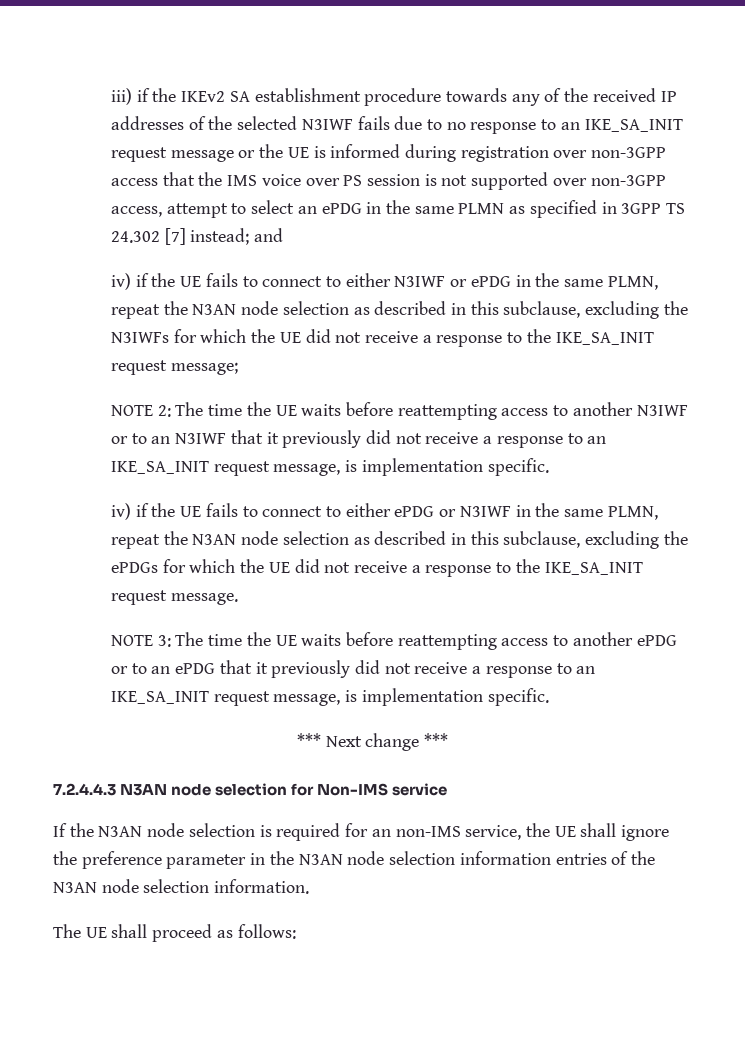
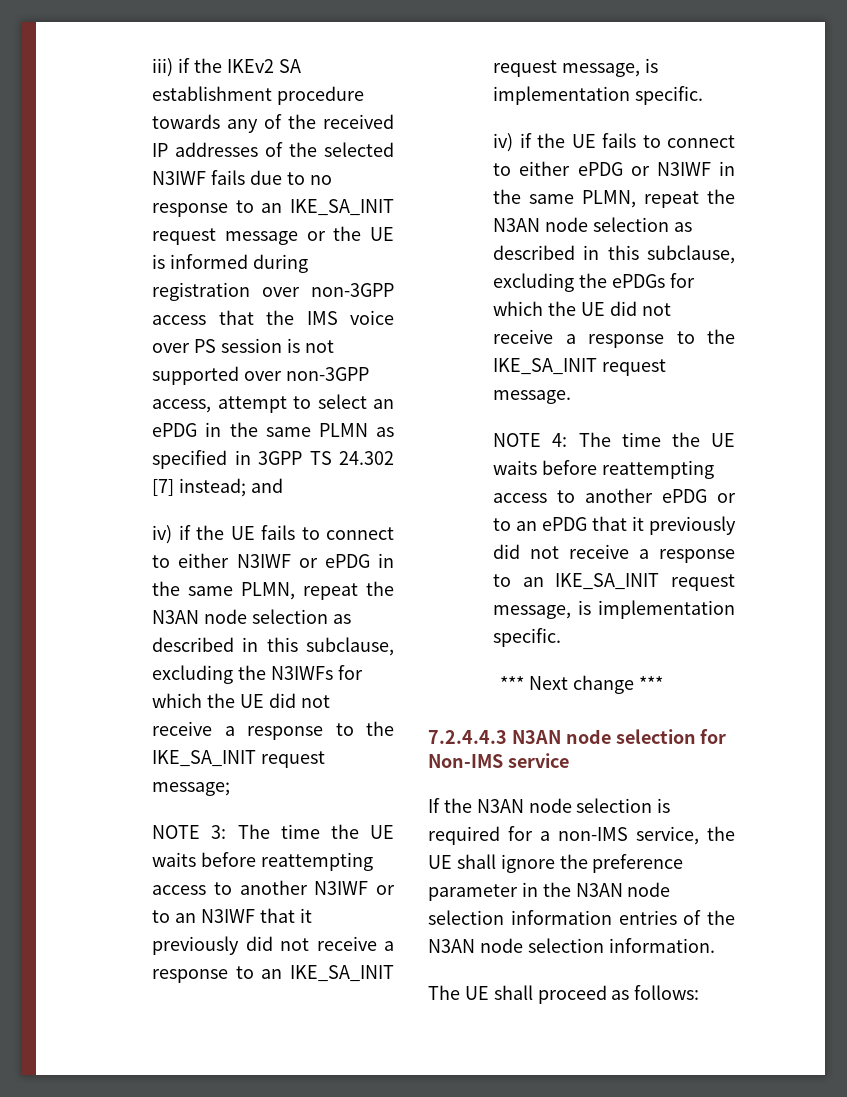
- NOTE 2: The time the UE waits before reattempting access to another N3IWF or to an N3IWF that it previously did not receive a response to an IKE_SA_INIT request message, is implementation specific.
+ NOTE 3: The time the UE waits before reattempting access to another N3IWF or to an N3IWF that it previously did not receive a response to an IKE_SA_INIT request message, is implementation specific.
- NOTE 3: The time the UE waits before reattempting access to another ePDG or to an ePDG that it previously did not receive a response to an IKE_SA_INIT request message, is implementation specific.
+ NOTE 4: The time the UE waits before reattempting access to another ePDG or to an ePDG that it previously did not receive a response to an IKE_SA_INIT request message, is implementation specific.
- If the N3AN node selection is required for an non-IMS service, the UE shall ignore the preference parameter in the N3AN node selection information entries of the N3AN node selection information.
+ If the N3AN node selection is required for a non-IMS service, the UE shall ignore the preference parameter in the N3AN node selection information entries of the N3AN node selection information.

